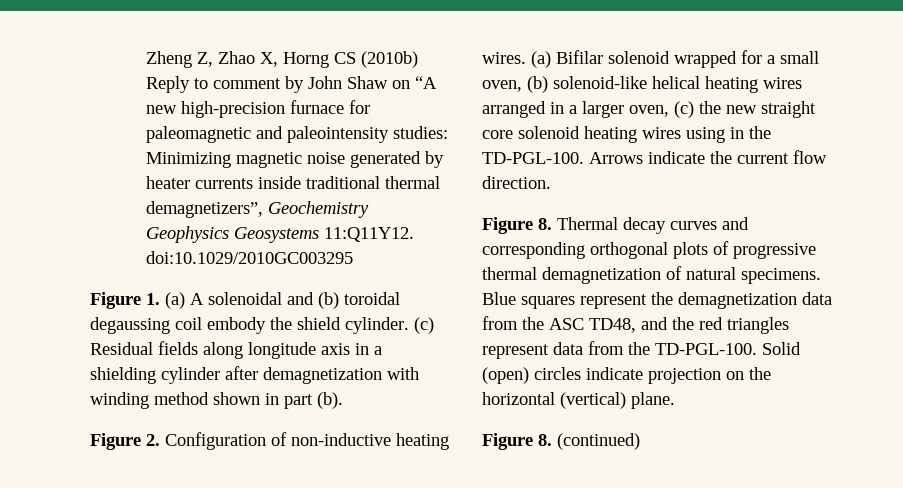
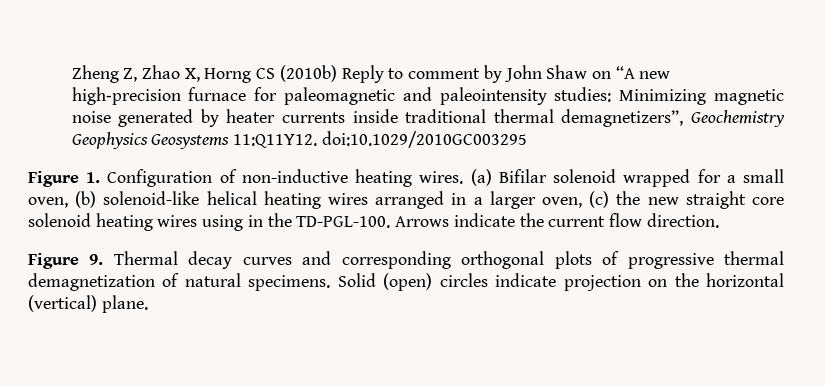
- Figure 1. (a) A solenoidal and (b) toroidal degaussing coil embody the shield cylinder. (c) Residual fields along longitude axis in a shielding cylinder after demagnetization with winding method shown in part (b).
- Figure 2. Configuration of non-inductive heating wires.
+ Figure 1. Configuration of non-inductive heating wires.
- Figure 8. Thermal decay curves and corresponding orthogonal plots of progressive thermal demagnetization of natural specimens.
+ Figure 9. Thermal decay curves and corresponding orthogonal plots of progressive thermal demagnetization of natural specimens.
- Blue squares represent the demagnetization data from the ASC TD48, and the red triangles represent data from the TD-PGL-100.
- Figure 8. (continued)

